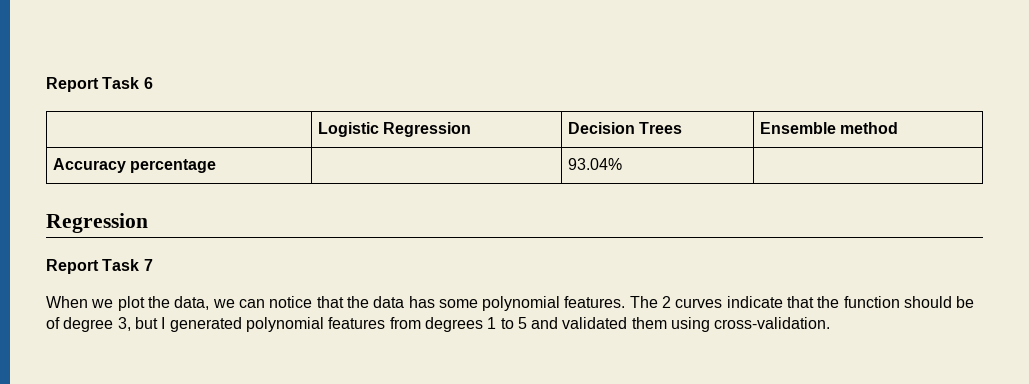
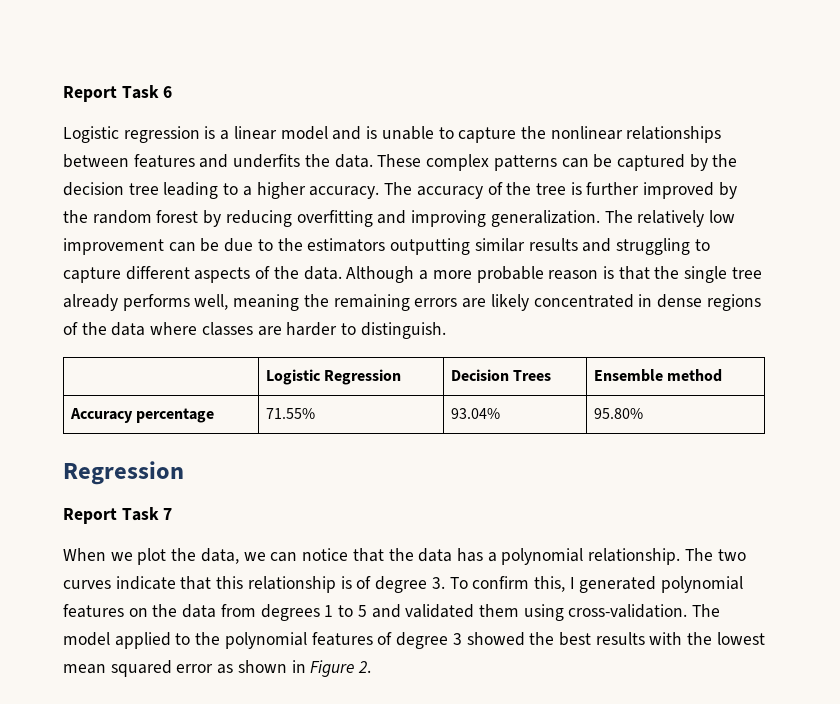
+ Logistic regression is a linear model and is unable to capture the nonlinear relationships between features and underfits the data. These complex patterns can be captured by the decision tree leading to a higher accuracy. The accuracy of the tree is further improved by the random forest by reducing overfitting and improving generalization. The relatively low improvement can be due to the estimators outputting similar results and struggling to capture different aspects of the data. Although a more probable reason is that the single tree already performs well, meaning the remaining errors are likely concentrated in dense regions of the data where classes are harder to distinguish.
- Accuracy percentage | | 93.04% |
+ Accuracy percentage | 71.55% | 93.04% | 95.80%
- When we plot the data, we can notice that the data has some polynomial features. The 2 curves indicate that the function should be of degree 3, but I generated polynomial features from degrees 1 to 5 and validated them using cross-validation.
+ When we plot the data, we can notice that the data has a polynomial relationship. The two curves indicate that this relationship is of degree 3. To confirm this, I generated polynomial features on the data from degrees 1 to 5 and validated them using cross-validation.
+ The model applied to the polynomial features of degree 3 showed the best results with the lowest mean squared error as shown in Figure 2.

